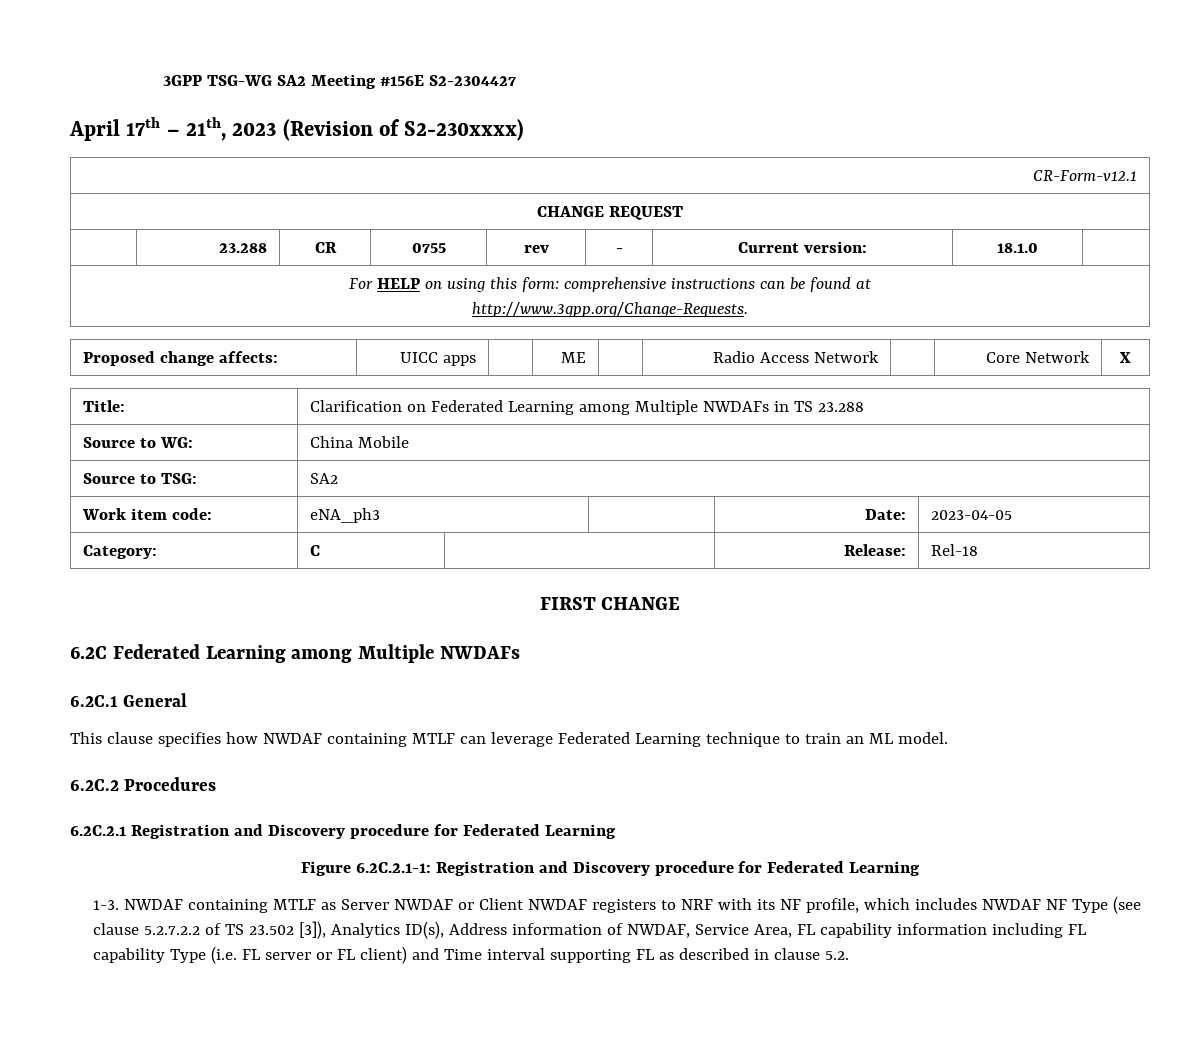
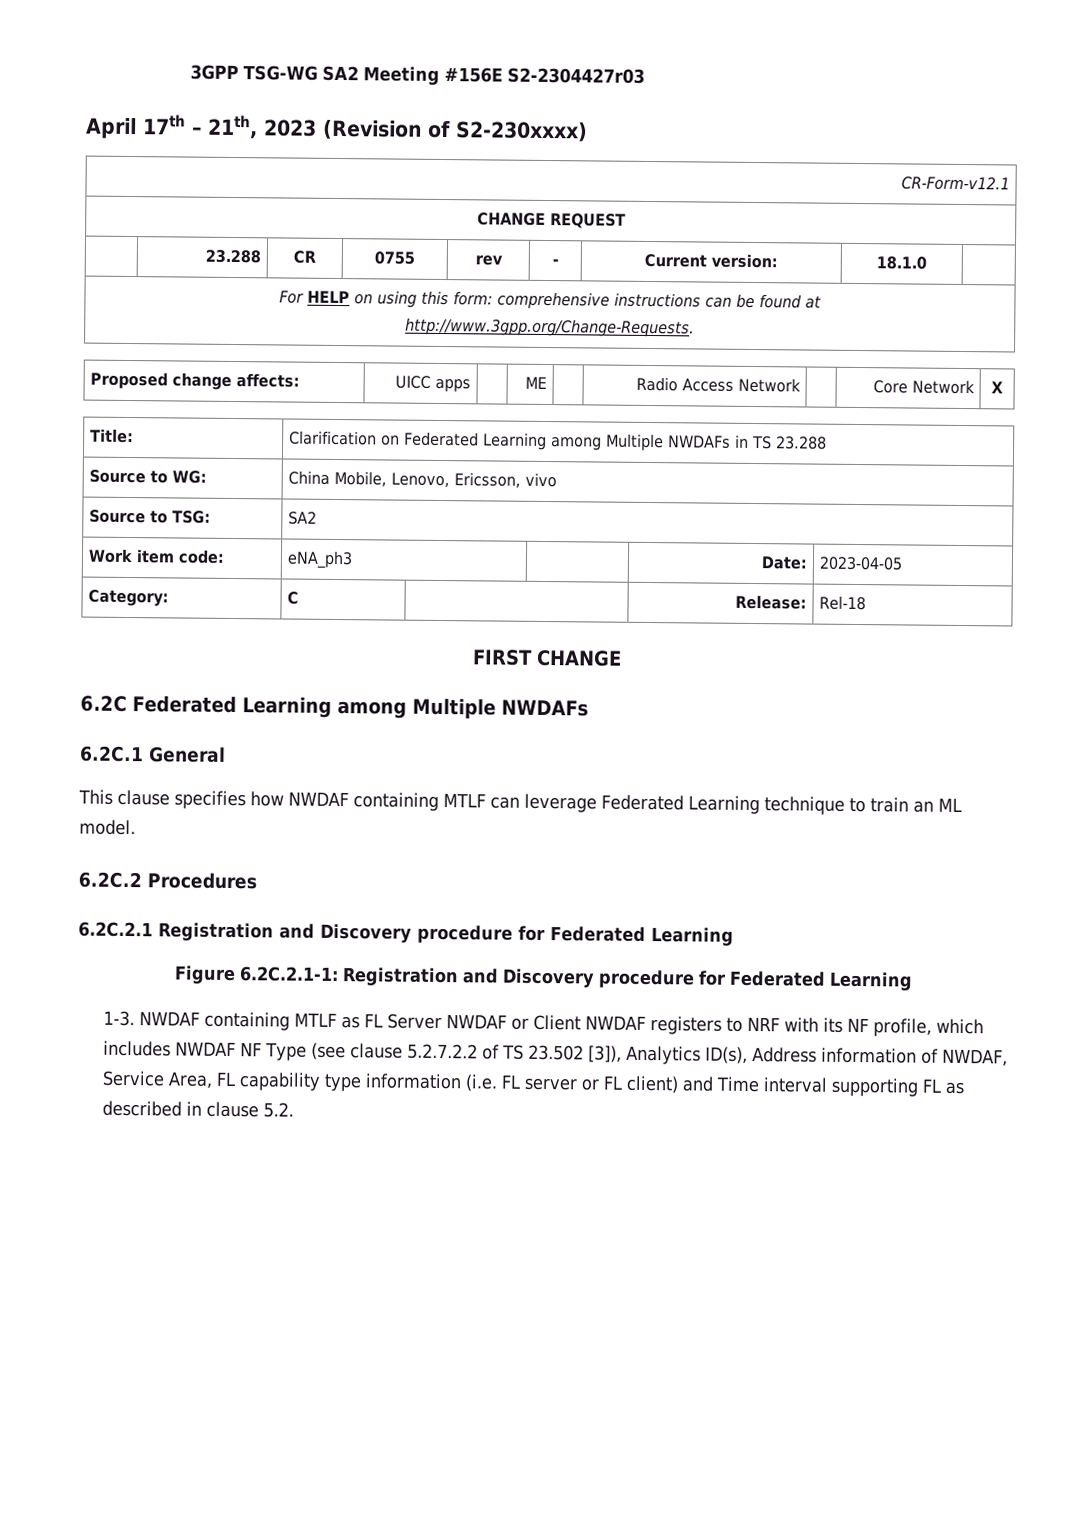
- 3GPP TSG-WG SA2 Meeting #156E S2-2304427
+ 3GPP TSG-WG SA2 Meeting #156E S2-2304427r03
- Source to WG: | China Mobile
+ Source to WG: | China Mobile, Lenovo, Ericsson, vivo
- NWDAF containing MTLF as Server NWDAF or Client NWDAF registers to NRF with its NF profile, which includes NWDAF NF Type (see clause 5.2.7.2.2 of TS 23.502 [3]), Analytics ID(s), Address information of NWDAF, Service Area, FL capability information including FL capability Type (i.e. FL server or FL client) and Time interval supporting FL as described in clause 5.2.
+ NWDAF containing MTLF as FL Server NWDAF or Client NWDAF registers to NRF with its NF profile, which includes NWDAF NF Type (see clause 5.2.7.2.2 of TS 23.502 [3]), Analytics ID(s), Address information of NWDAF, Service Area, FL capability type information (i.e. FL server or FL client) and Time interval supporting FL as described in clause 5.2.

